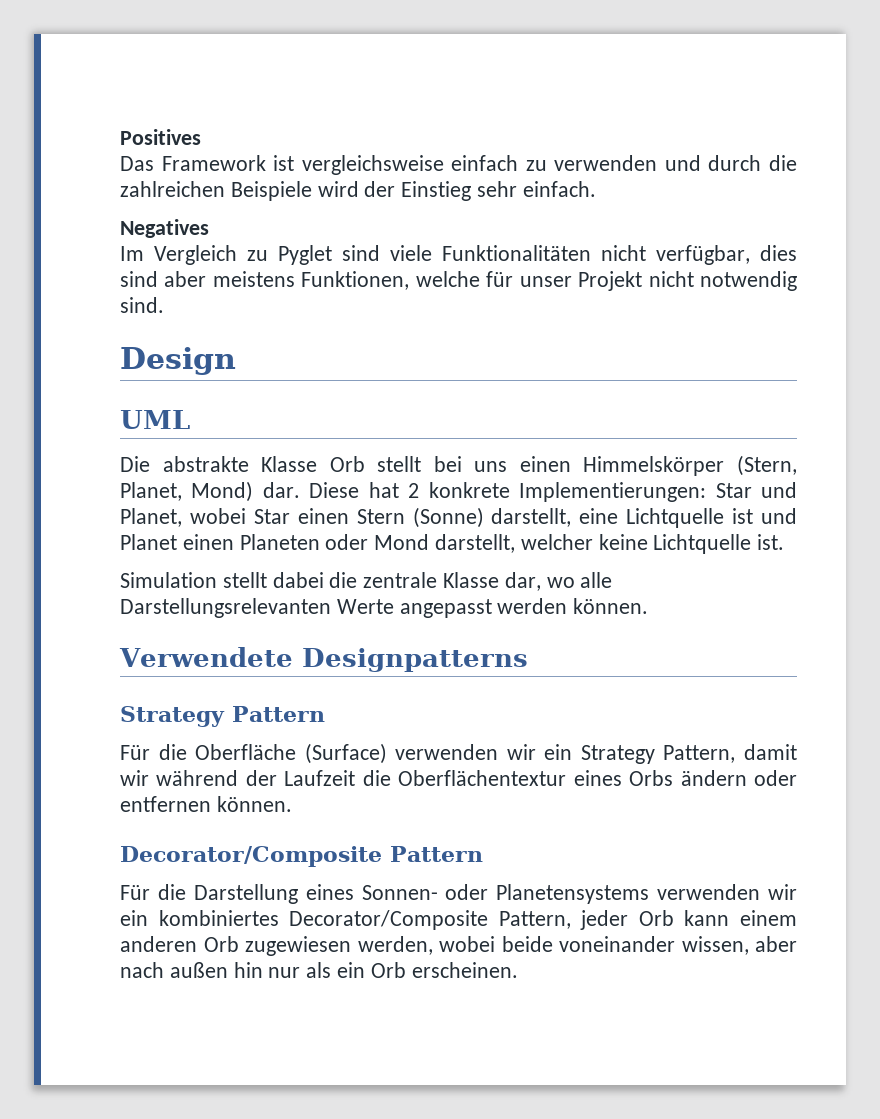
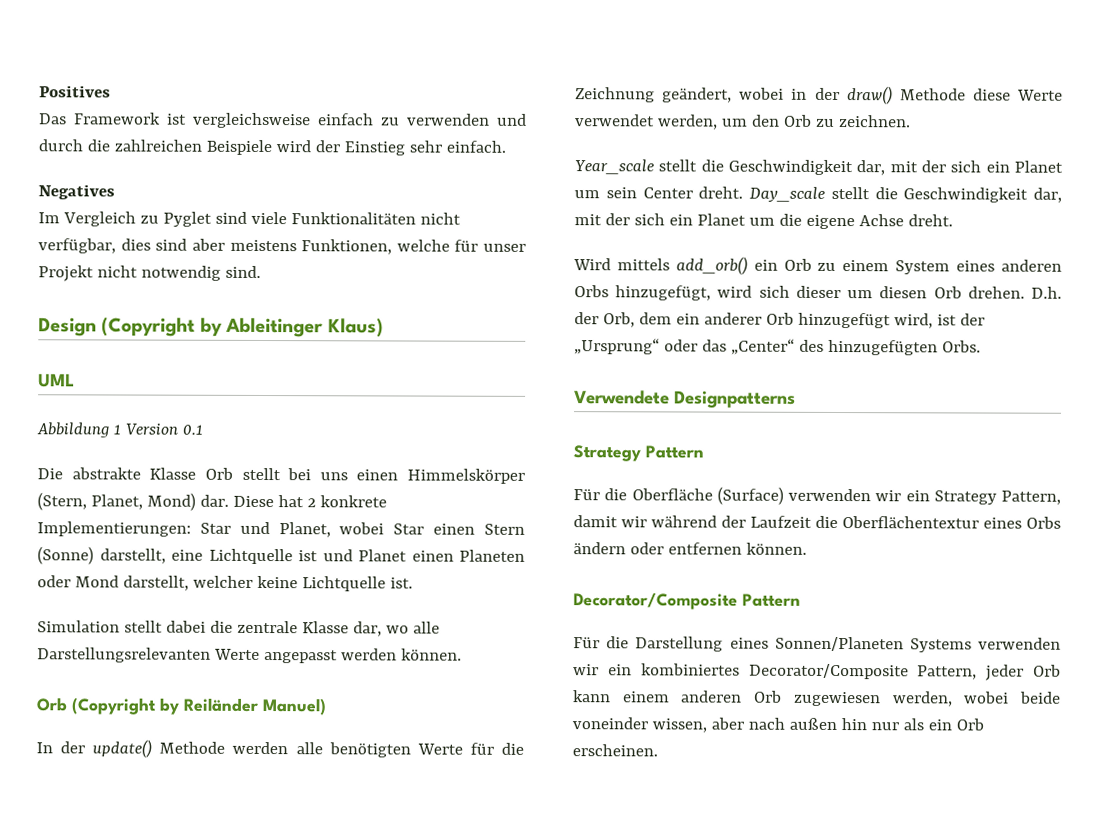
- Design
+ Design (Copyright by Ableitinger Klaus)
  UML
+ Abbildung 1 Version 0.1
+ Orb (Copyright by Reiländer Manuel)
+ In der update() Methode werden alle benötigten Werte für die Zeichnung geändert, wobei in der draw() Methode diese Werte verwendet werden, um den Orb zu zeichnen.
+ Year_scale stellt die Geschwindigkeit dar, mit der sich ein Planet um sein Center dreht. Day_scale stellt die Geschwindigkeit dar, mit der sich ein Planet um die eigene Achse dreht.
+ Wird mittels add_orb() ein Orb zu einem System eines anderen Orbs hinzugefügt, wird sich dieser um diesen Orb drehen. D.h. der Orb, dem ein anderer Orb hinzugefügt wird, ist der „Ursprung“ oder das „Center“ des hinzugefügten Orbs.
- Für die Darstellung eines Sonnen- oder Planetensystems verwenden wir ein kombiniertes Decorator/Composite Pattern, jeder Orb kann einem anderen Orb zugewiesen werden, wobei beide voneinander wissen, aber nach außen hin nur als ein Orb erscheinen.
+ Für die Darstellung eines Sonnen/Planeten Systems verwenden wir ein kombiniertes Decorator/Composite Pattern, jeder Orb kann einem anderen Orb zugewiesen werden, wobei beide voneinder wissen, aber nach außen hin nur als ein Orb erscheinen.

